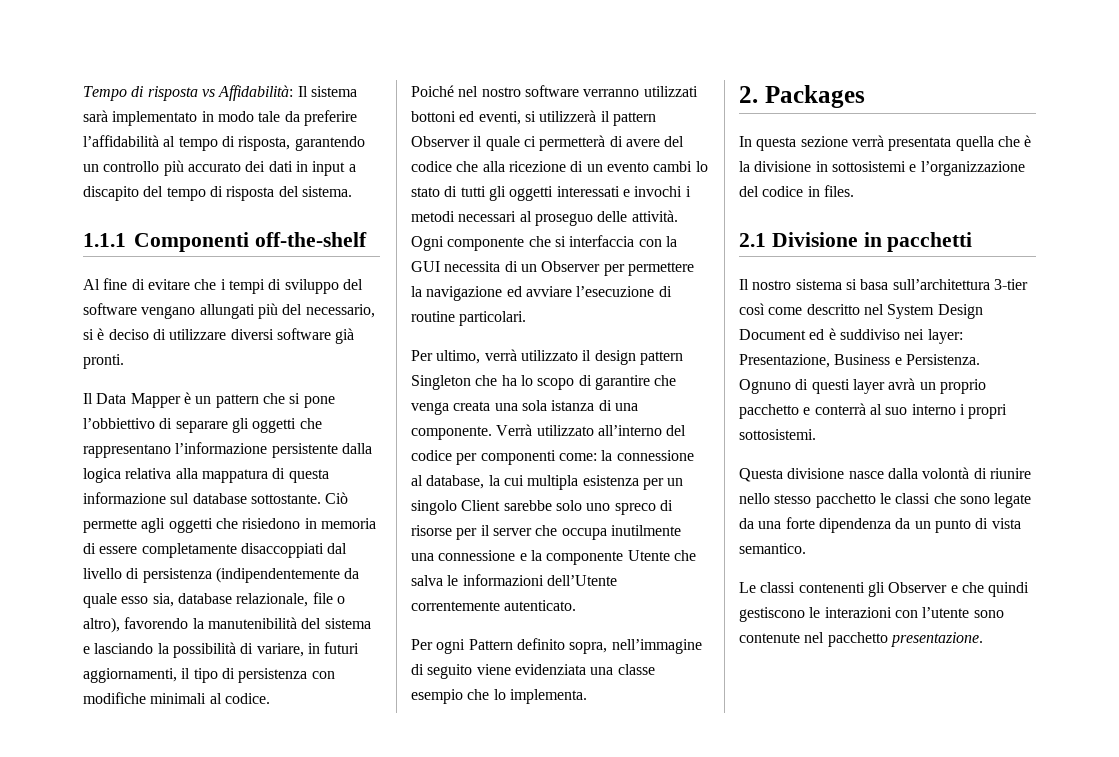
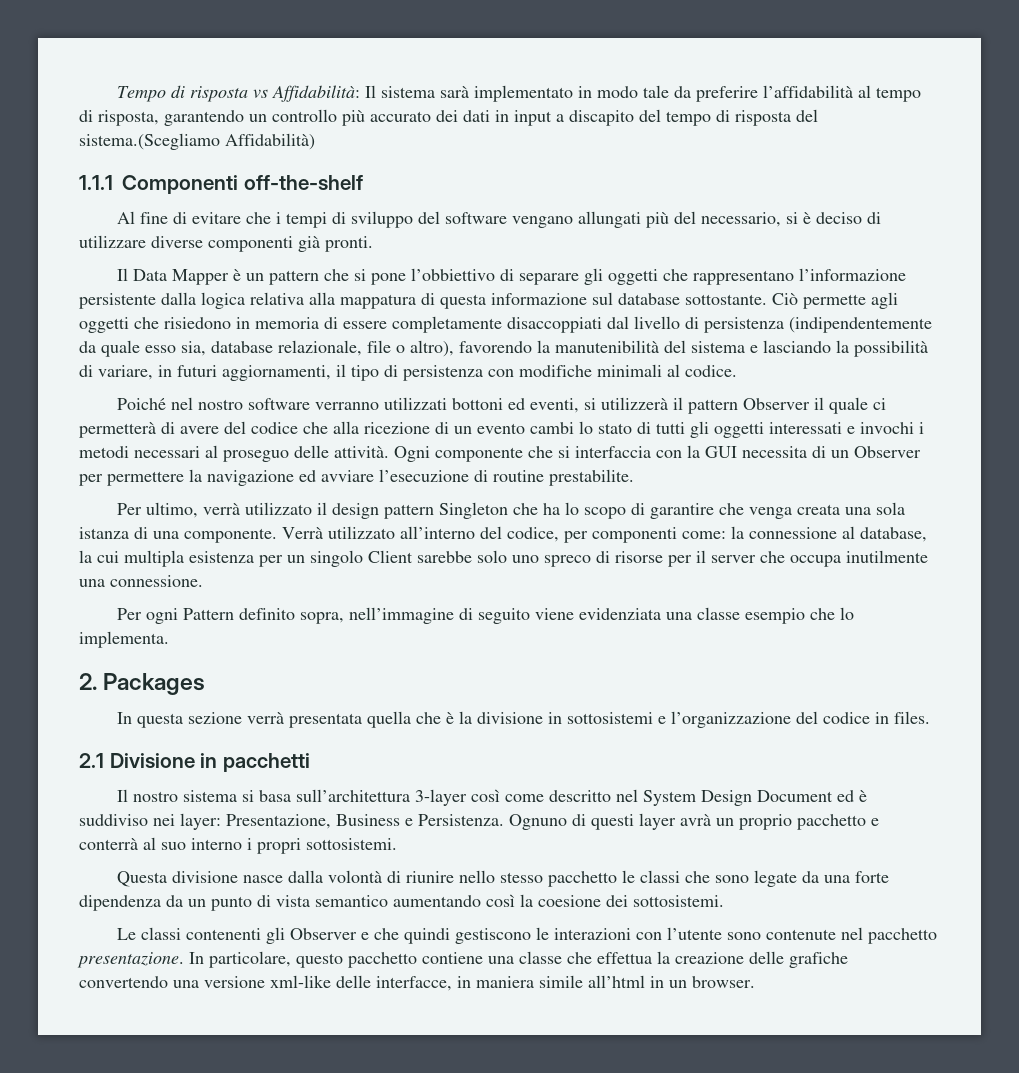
- Tempo di risposta vs Affidabilità: Il sistema sarà implementato in modo tale da preferire l’affidabilità al tempo di risposta, garantendo un controllo più accurato dei dati in input a discapito del tempo di risposta del sistema.
+ Tempo di risposta vs Affidabilità: Il sistema sarà implementato in modo tale da preferire l’affidabilità al tempo di risposta, garantendo un controllo più accurato dei dati in input a discapito del tempo di risposta del sistema.(Scegliamo Affidabilità)
- Al fine di evitare che i tempi di sviluppo del software vengano allungati più del necessario, si è deciso di utilizzare diversi software già pronti.
+ Al fine di evitare che i tempi di sviluppo del software vengano allungati più del necessario, si è deciso di utilizzare diverse componenti già pronti.
- Ogni componente che si interfaccia con la GUI necessita di un Observer per permettere la navigazione ed avviare l’esecuzione di routine particolari.
+ Ogni componente che si interfaccia con la GUI necessita di un Observer per permettere la navigazione ed avviare l’esecuzione di routine prestabilite.
- Verrà utilizzato all’interno del codice per componenti come: la connessione al database, la cui multipla esistenza per un singolo Client sarebbe solo uno spreco di risorse per il server che occupa inutilmente una connessione e la componente Utente che salva le informazioni dell’Utente correntemente autenticato.
+ Verrà utilizzato all’interno del codice, per componenti come: la connessione al database, la cui multipla esistenza per un singolo Client sarebbe solo uno spreco di risorse per il server che occupa inutilmente una connessione.
- Il nostro sistema si basa sull’architettura 3-tier così come descritto nel System Design Document ed è suddiviso nei layer: Presentazione, Business e Persistenza.
+ Il nostro sistema si basa sull’architettura 3-layer così come descritto nel System Design Document ed è suddiviso nei layer: Presentazione, Business e Persistenza.
- Questa divisione nasce dalla volontà di riunire nello stesso pacchetto le classi che sono legate da una forte dipendenza da un punto di vista semantico.
+ Questa divisione nasce dalla volontà di riunire nello stesso pacchetto le classi che sono legate da una forte dipendenza da un punto di vista semantico aumentando così la coesione dei sottosistemi.
+ In particolare, questo pacchetto contiene una classe che effettua la creazione delle grafiche convertendo una versione xml-like delle interfacce, in maniera simile all’html in un browser.

